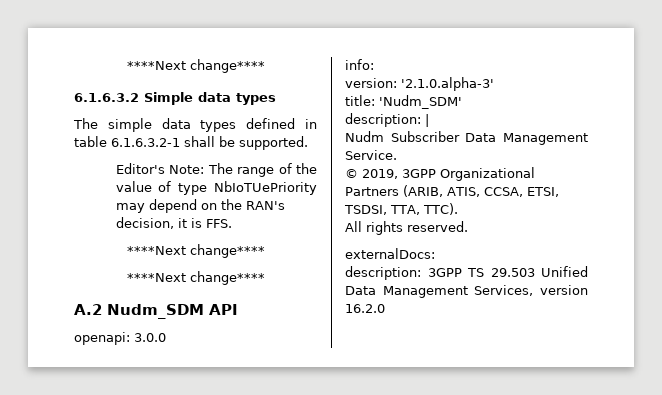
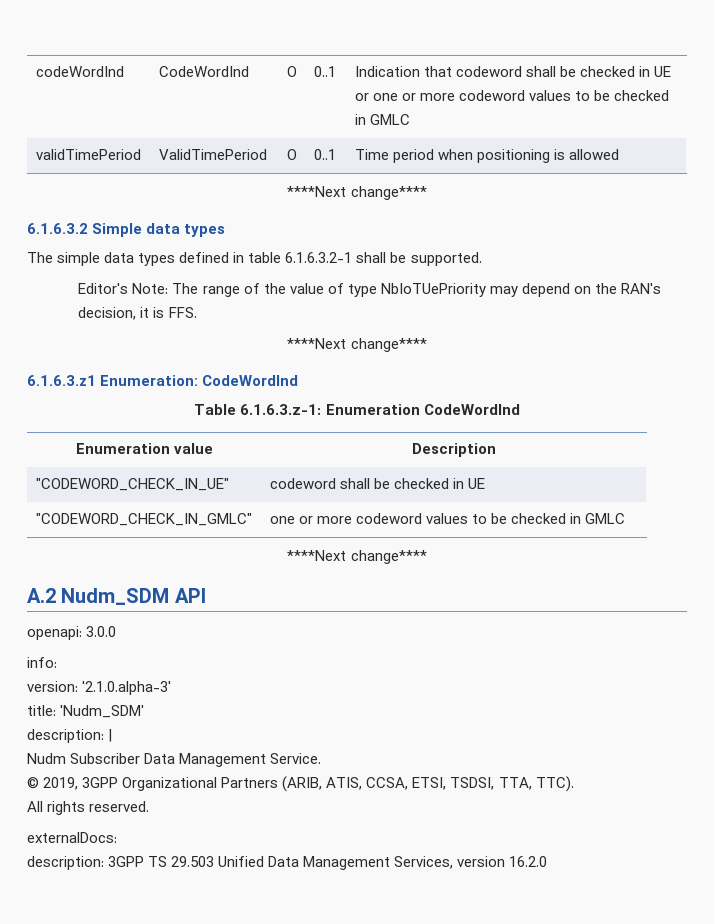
+ codeWordInd | CodeWordInd | O | 0..1 | Indication that codeword shall be checked in UE or one or more codeword values to be checked in GMLC
+ validTimePeriod | ValidTimePeriod | O | 0..1 | Time period when positioning is allowed
+ 6.1.6.3.z1 Enumeration: CodeWordInd
+ Table 6.1.6.3.z-1: Enumeration CodeWordInd
+ Enumeration value | Description
+ "CODEWORD_CHECK_IN_UE" | codeword shall be checked in UE
+ "CODEWORD_CHECK_IN_GMLC" | one or more codeword values to be checked in GMLC

